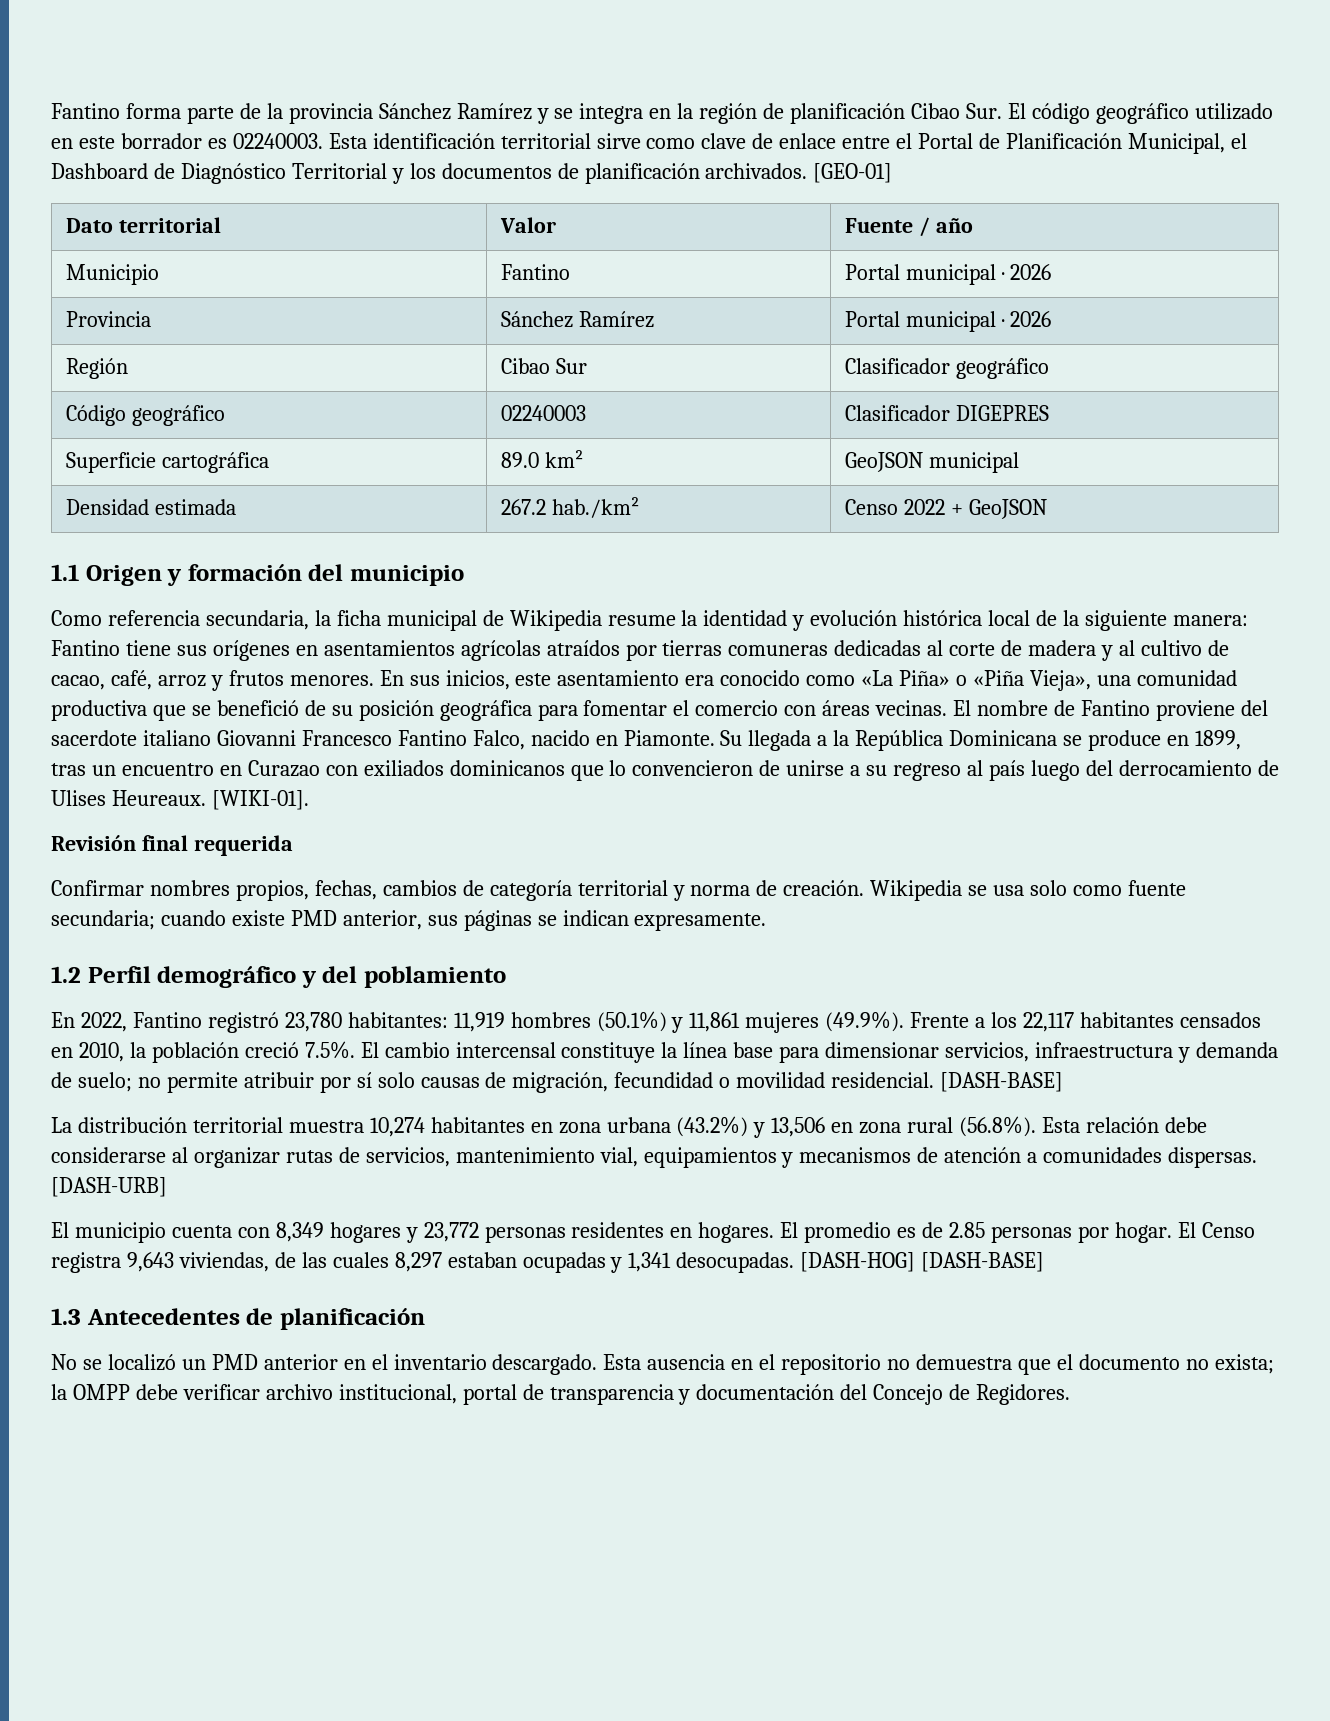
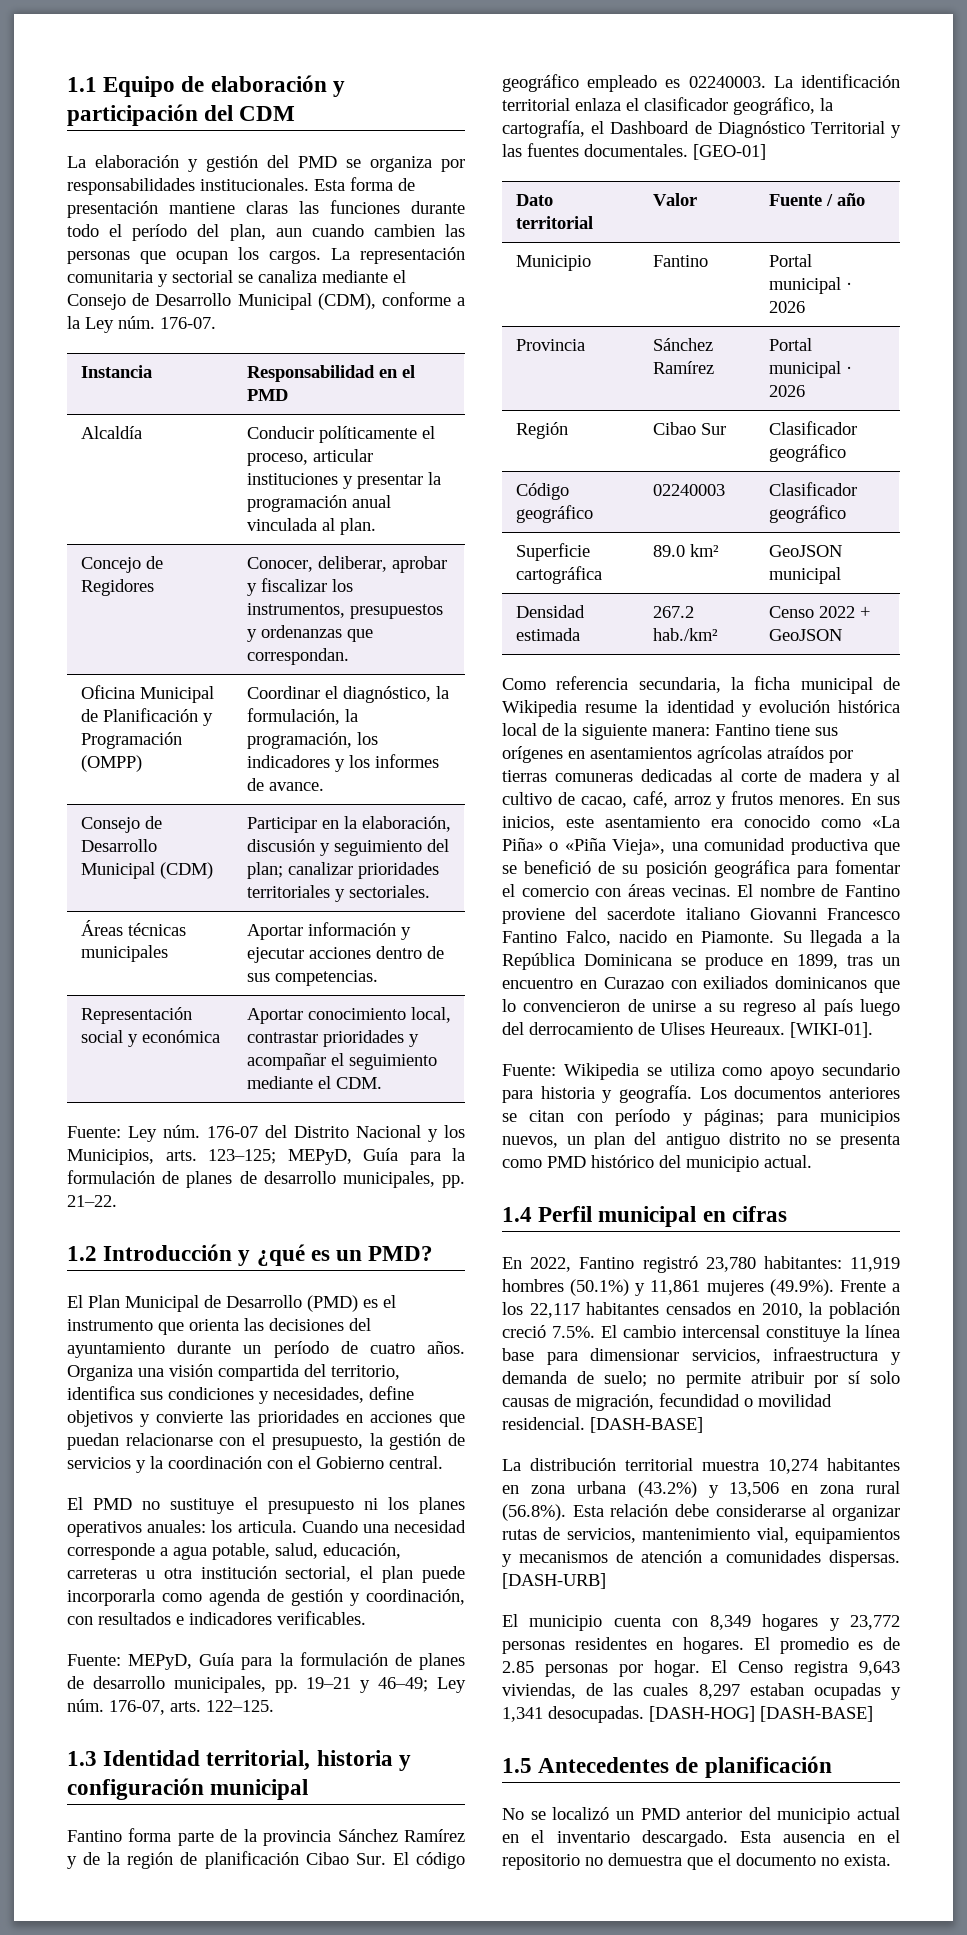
+ 1.1 Equipo de elaboración y participación del CDM
+ La elaboración y gestión del PMD se organiza por responsabilidades institucionales. Esta forma de presentación mantiene claras las funciones durante todo el período del plan, aun cuando cambien las personas que ocupan los cargos. La representación comunitaria y sectorial se canaliza mediante el Consejo de Desarrollo Municipal (CDM), conforme a la Ley núm. 176-07.
+ Instancia | Responsabilidad en el PMD
+ Alcaldía | Conducir políticamente el proceso, articular instituciones y presentar la programación anual vinculada al plan.
+ Concejo de Regidores | Conocer, deliberar, aprobar y fiscalizar los instrumentos, presupuestos y ordenanzas que correspondan.
+ Oficina Municipal de Planificación y Programación (OMPP) | Coordinar el diagnóstico, la formulación, la programación, los indicadores y los informes de avance.
+ Consejo de Desarrollo Municipal (CDM) | Participar en la elaboración, discusión y seguimiento del plan; canalizar prioridades territoriales y sectoriales.
+ Áreas técnicas municipales | Aportar información y ejecutar acciones dentro de sus competencias.
+ Representación social y económica | Aportar conocimiento local, contrastar prioridades y acompañar el seguimiento mediante el CDM.
+ Fuente: Ley núm. 176-07 del Distrito Nacional y los Municipios, arts. 123–125; MEPyD, Guía para la formulación de planes de desarrollo municipales, pp. 21–22.
+ 1.2 Introducción y ¿qué es un PMD?
+ El Plan Municipal de Desarrollo (PMD) es el instrumento que orienta las decisiones del ayuntamiento durante un período de cuatro años. Organiza una visión compartida del territorio, identifica sus condiciones y necesidades, define objetivos y convierte las prioridades en acciones que puedan relacionarse con el presupuesto, la gestión de servicios y la coordinación con el Gobierno central.
+ El PMD no sustituye el presupuesto ni los planes operativos anuales: los articula. Cuando una necesidad corresponde a agua potable, salud, educación, carreteras u otra institución sectorial, el plan puede incorporarla como agenda de gestión y coordinación, con resultados e indicadores verificables.
+ Fuente: MEPyD, Guía para la formulación de planes de desarrollo municipales, pp. 19–21 y 46–49; Ley núm. 176-07, arts. 122–125.
+ 1.3 Identidad territorial, historia y configuración municipal
- Fantino forma parte de la provincia Sánchez Ramírez y se integra en la región de planificación Cibao Sur. El código geográfico utilizado en este borrador es 02240003.
+ Fantino forma parte de la provincia Sánchez Ramírez y de la región de planificación Cibao Sur. El código geográfico empleado es 02240003.
- Esta identificación territorial sirve como clave de enlace entre el Portal de Planificación Municipal, el Dashboard de Diagnóstico Territorial y los documentos de planificación archivados.
+ La identificación territorial enlaza el clasificador geográfico, la cartografía, el Dashboard de Diagnóstico Territorial y las fuentes documentales.
- Código geográfico | 02240003 | Clasificador DIGEPRES
+ Código geográfico | 02240003 | Clasificador geográfico
- 1.1 Origen y formación del municipio
- Revisión final requerida
- Confirmar nombres propios, fechas, cambios de categoría territorial y norma de creación. Wikipedia se usa solo como fuente secundaria; cuando existe PMD anterior, sus páginas se indican expresamente.
- 1.2 Perfil demográfico y del poblamiento
+ Fuente: Wikipedia se utiliza como apoyo secundario para historia y geografía. Los documentos anteriores se citan con período y páginas; para municipios nuevos, un plan del antiguo distrito no se presenta como PMD histórico del municipio actual.
+ 1.4 Perfil municipal en cifras
- 1.3 Antecedentes de planificación
+ 1.5 Antecedentes de planificación
- No se localizó un PMD anterior en el inventario descargado.
+ No se localizó un PMD anterior del municipio actual en el inventario descargado.
- Esta ausencia en el repositorio no demuestra que el documento no exista; la OMPP debe verificar archivo institucional, portal de transparencia y documentación del Concejo de Regidores.
+ Esta ausencia en el repositorio no demuestra que el documento no exista.

